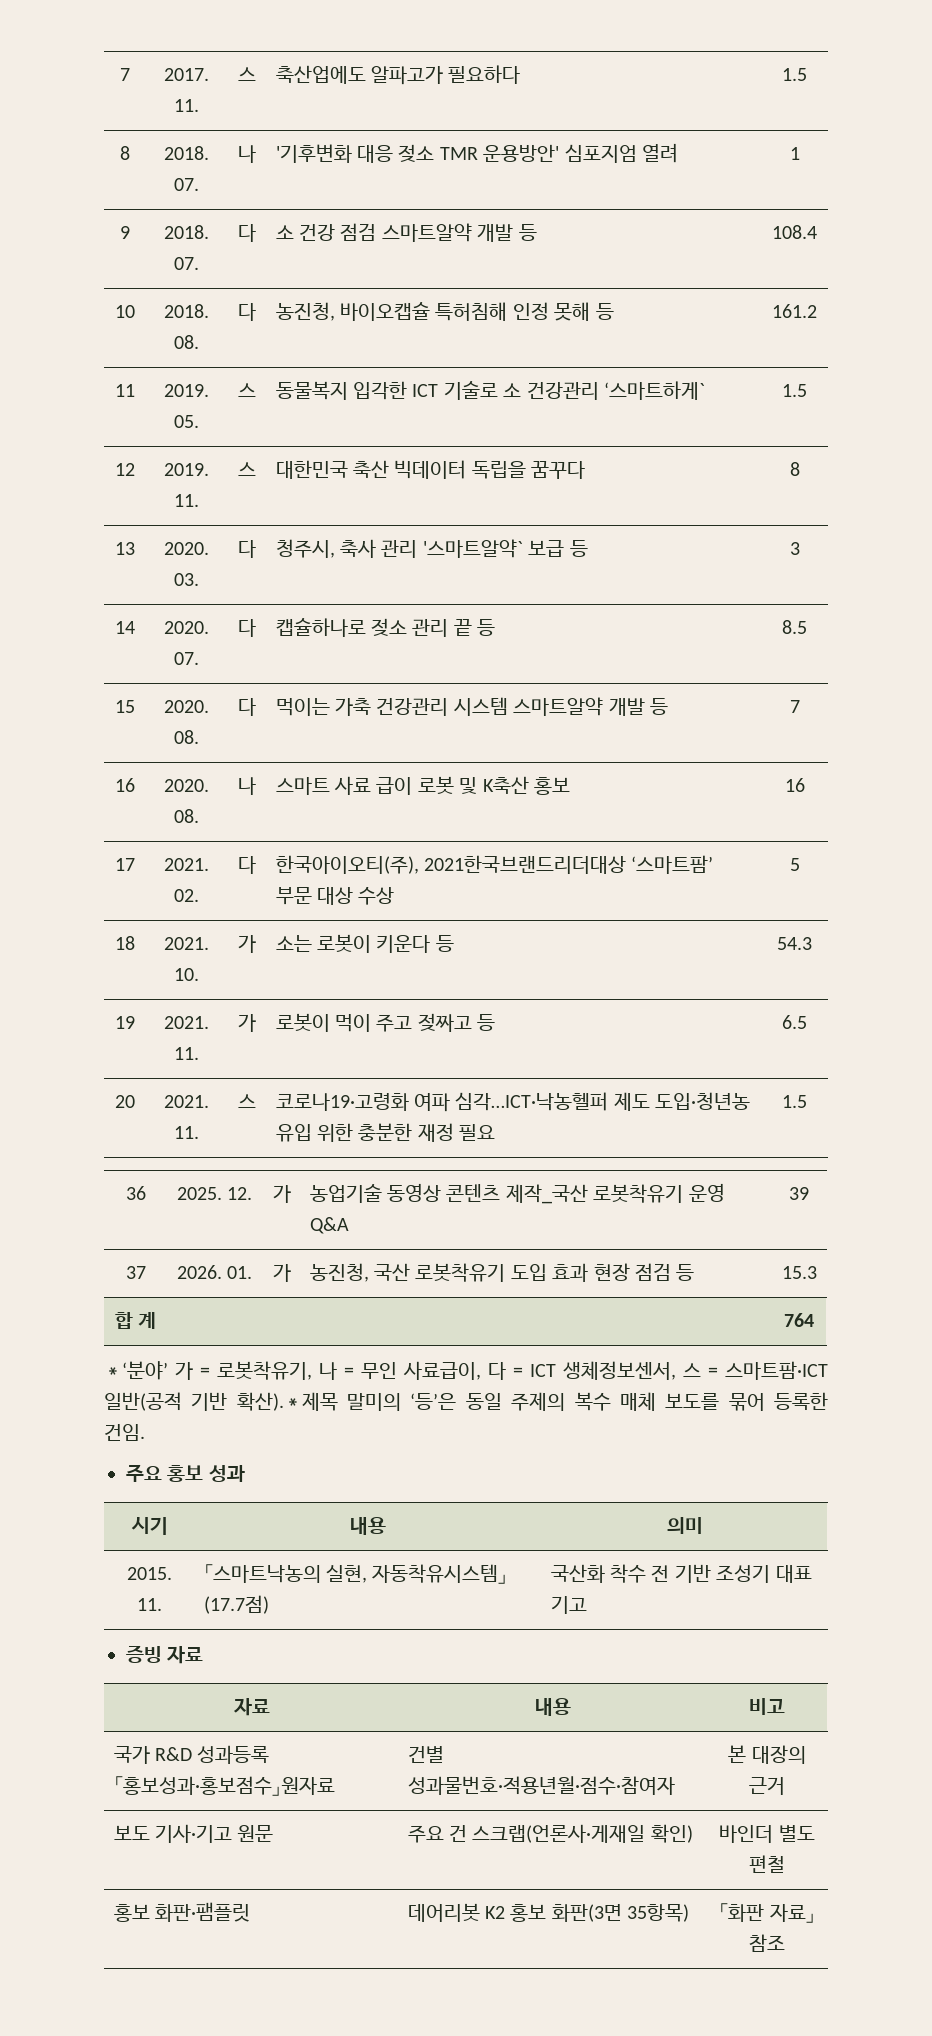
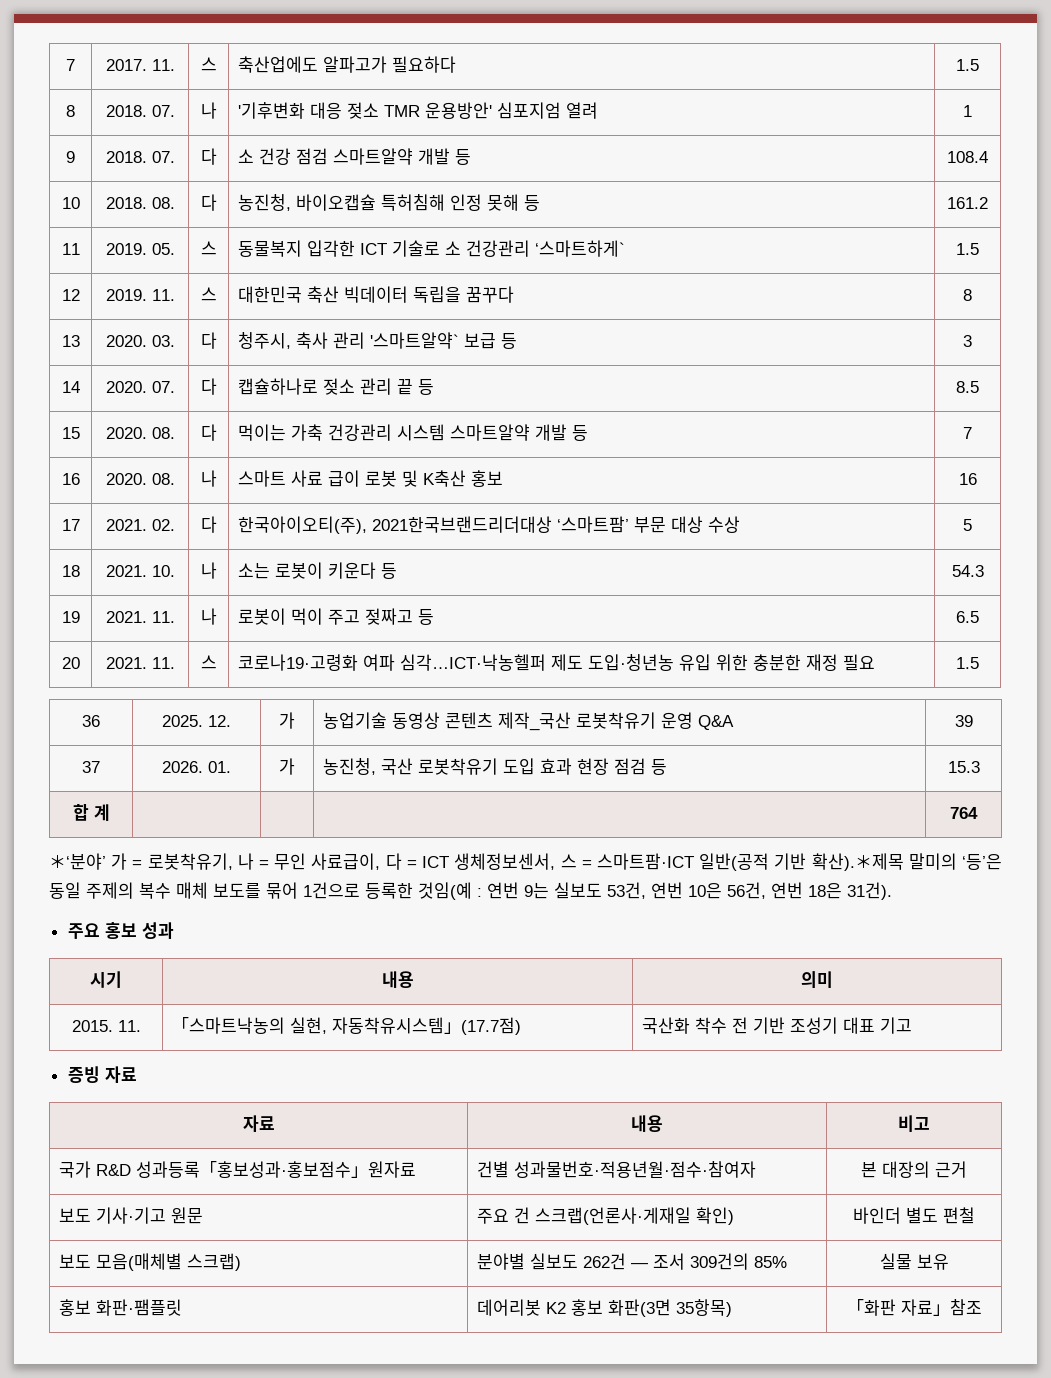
- 18 | 2021. 10. | 가 | 소는 로봇이 키운다 등 | 54.3
+ 18 | 2021. 10. | 나 | 소는 로봇이 키운다 등 | 54.3
- 19 | 2021. 11. | 가 | 로봇이 먹이 주고 젖짜고 등 | 6.5
+ 19 | 2021. 11. | 나 | 로봇이 먹이 주고 젖짜고 등 | 6.5
- ＊제목 말미의 ‘등’은 동일 주제의 복수 매체 보도를 묶어 등록한 건임.
+ ＊제목 말미의 ‘등’은 동일 주제의 복수 매체 보도를 묶어 1건으로 등록한 것임(예 : 연번 9는 실보도 53건, 연번 10은 56건, 연번 18은 31건).
+ 보도 모음(매체별 스크랩) | 분야별 실보도 262건 — 조서 309건의 85% | 실물 보유

